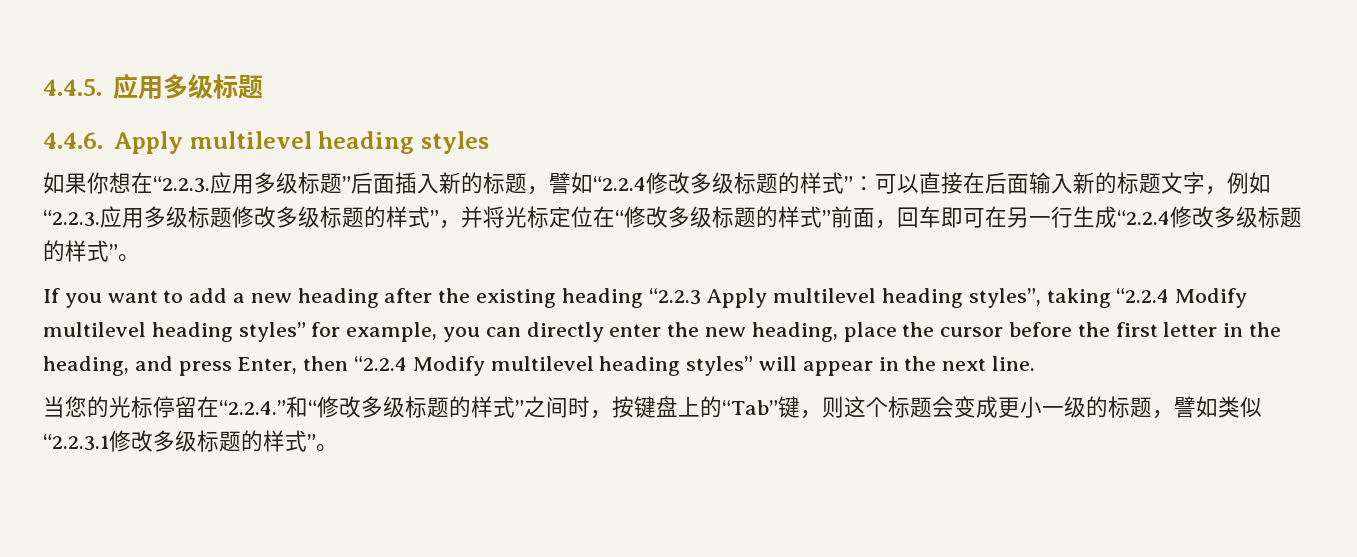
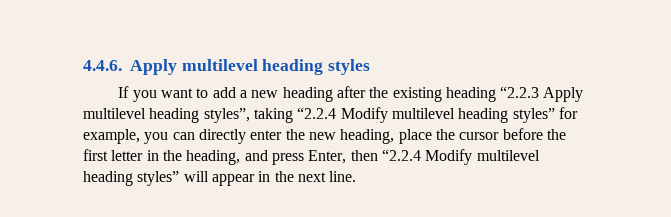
- 4.4.5.应用多级标题
- 如果你想在“2.2.3.应用多级标题”后面插入新的标题，譬如“2.2.4修改多级标题的样式”：可以直接在后面输入新的标题文字，例如“2.2.3.应用多级标题修改多级标题的样式”，并将光标定位在“修改多级标题的样式”前面，回车即可在另一行生成“2.2.4修改多级标题的样式”。
- 当您的光标停留在“2.2.4.”和“修改多级标题的样式”之间时，按键盘上的“Tab”键，则这个标题会变成更小一级的标题，譬如类似“2.2.3.1修改多级标题的样式”。

